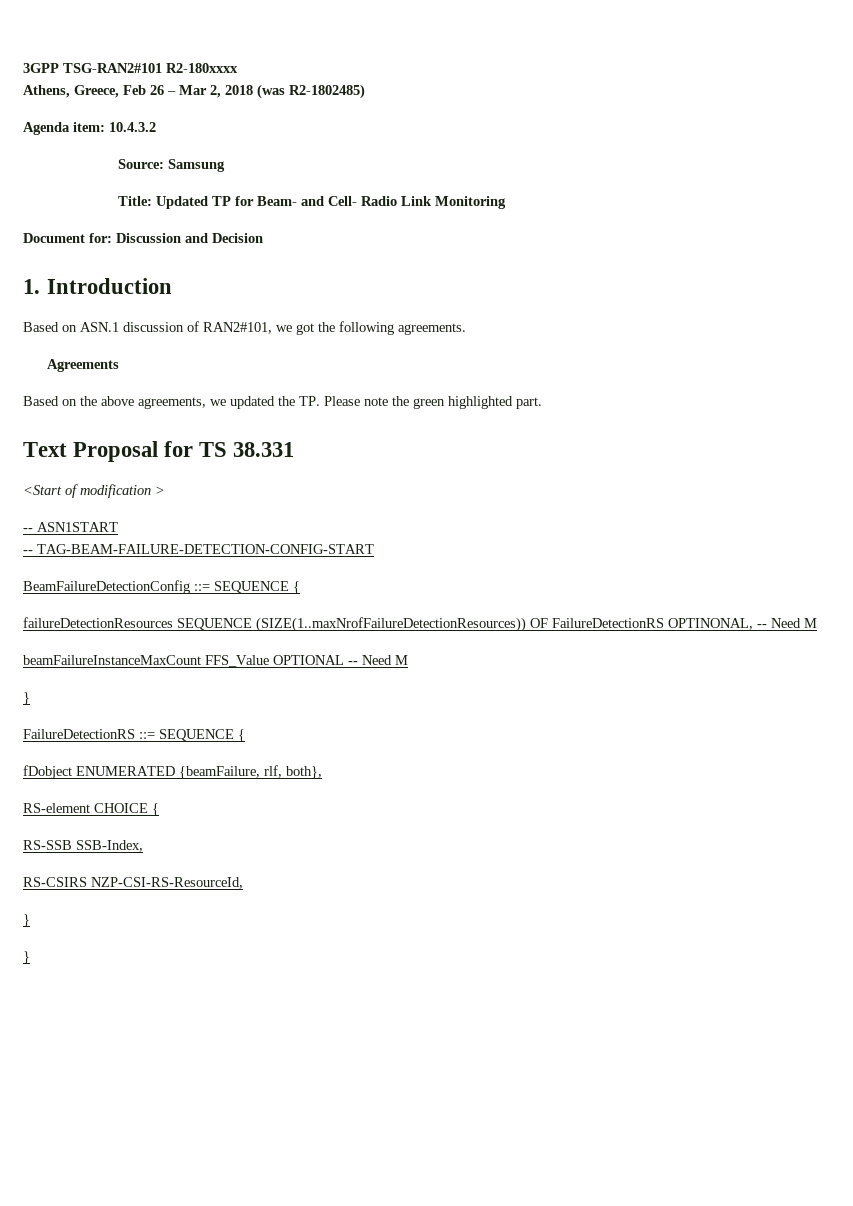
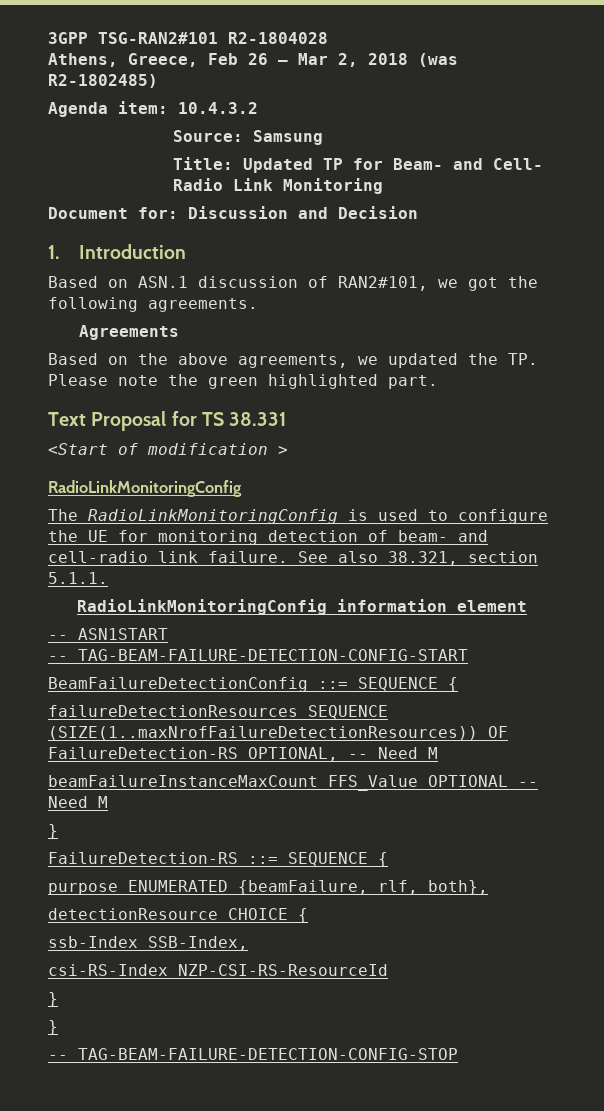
- 3GPP TSG-RAN2#101 R2-180xxxx
+ 3GPP TSG-RAN2#101 R2-1804028
  <Start of modification >
+ RadioLinkMonitoringConfig
+ The RadioLinkMonitoringConfig is used to configure the UE for monitoring detection of beam- and cell-radio link failure. See also 38.321, section 5.1.1.
+ RadioLinkMonitoringConfig information element
- failureDetectionResources SEQUENCE (SIZE(1..maxNrofFailureDetectionResources)) OF FailureDetectionRS OPTINONAL, -- Need M
+ failureDetectionResources SEQUENCE (SIZE(1..maxNrofFailureDetectionResources)) OF FailureDetection-RS OPTIONAL, -- Need M
- FailureDetectionRS ::= SEQUENCE {
- fDobject ENUMERATED {beamFailure, rlf, both},
+ FailureDetection-RS ::= SEQUENCE {
+ purpose ENUMERATED {beamFailure, rlf, both},
- RS-element CHOICE {
+ detectionResource CHOICE {
- RS-SSB SSB-Index,
+ ssb-Index SSB-Index,
- RS-CSIRS NZP-CSI-RS-ResourceId,
+ csi-RS-Index NZP-CSI-RS-ResourceId
+ -- TAG-BEAM-FAILURE-DETECTION-CONFIG-STOP

